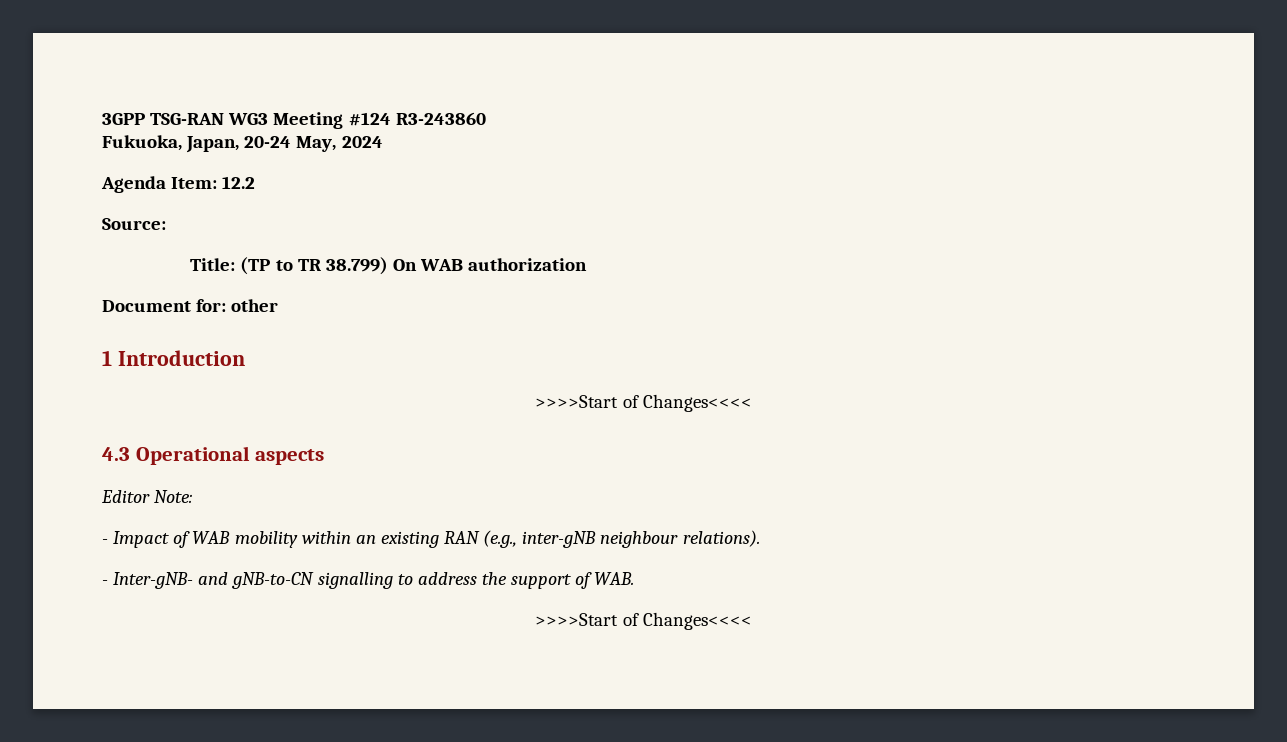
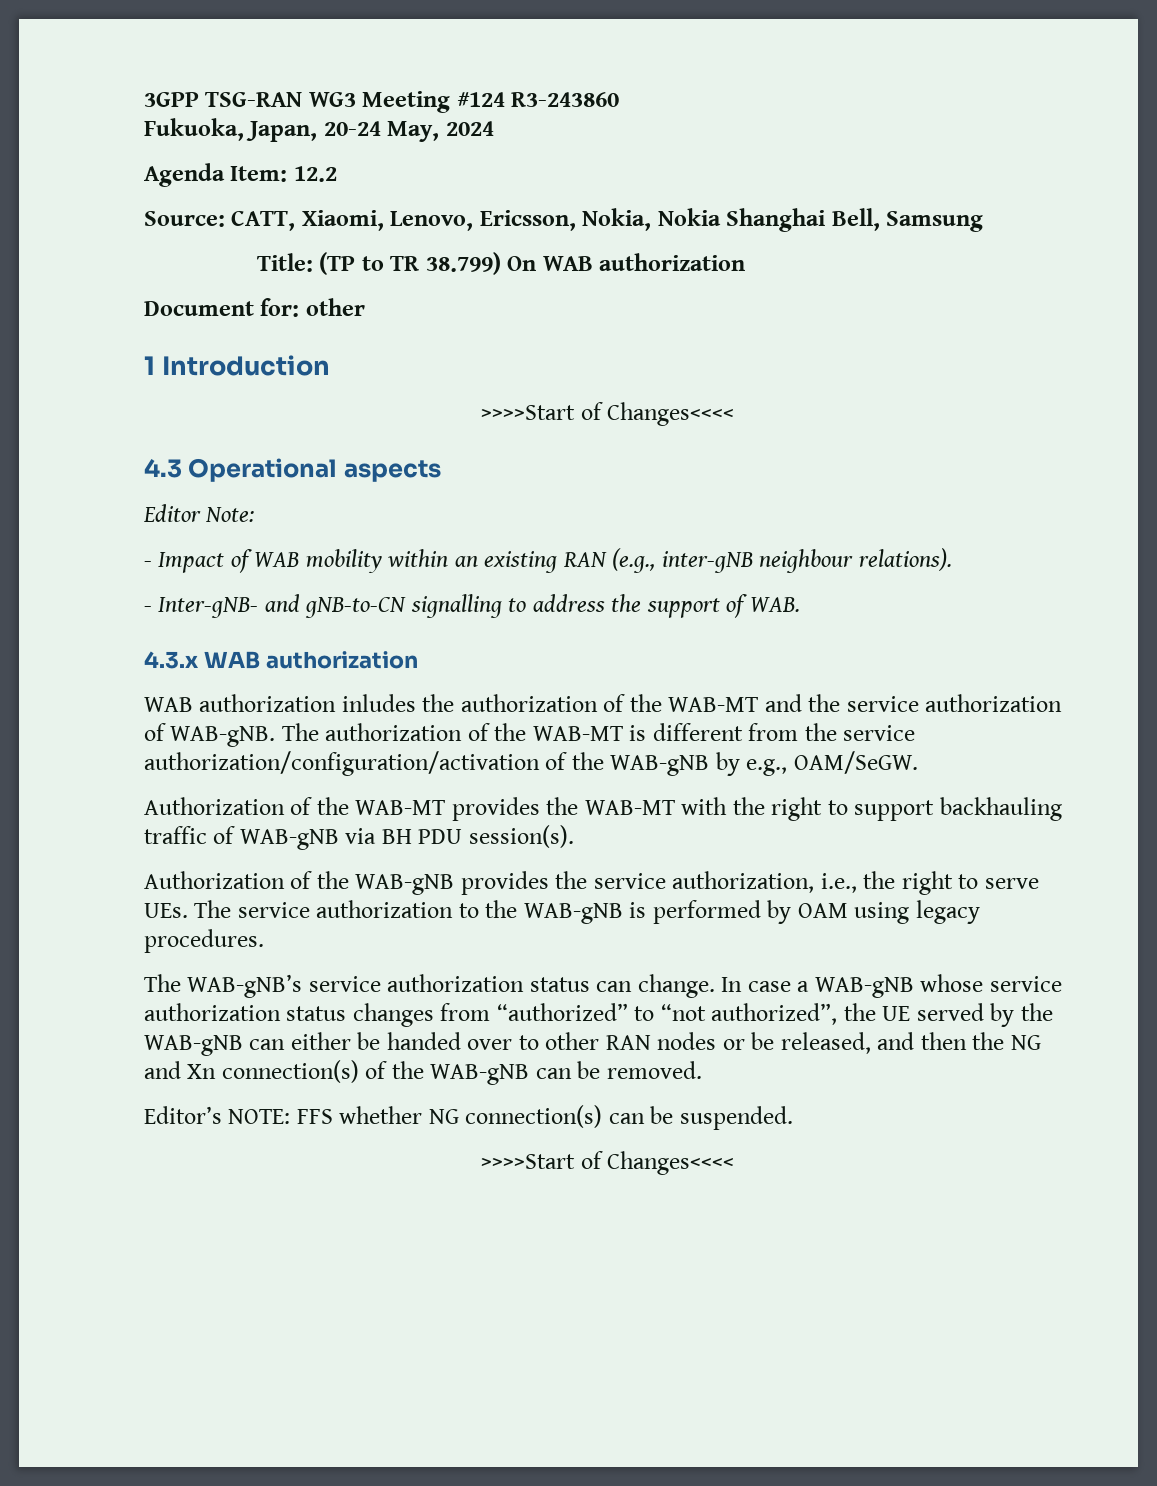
- Source:
+ Source: CATT, Xiaomi, Lenovo, Ericsson, Nokia, Nokia Shanghai Bell, Samsung
+ 4.3.x WAB authorization
+ WAB authorization inludes the authorization of the WAB-MT and the service authorization of WAB-gNB. The authorization of the WAB-MT is different from the service authorization/configuration/activation of the WAB-gNB by e.g., OAM/SeGW.
+ Authorization of the WAB-MT provides the WAB-MT with the right to support backhauling traffic of WAB-gNB via BH PDU session(s).
+ Authorization of the WAB-gNB provides the service authorization, i.e., the right to serve UEs. The service authorization to the WAB-gNB is performed by OAM using legacy procedures.
+ The WAB-gNB’s service authorization status can change. In case a WAB-gNB whose service authorization status changes from “authorized” to “not authorized”, the UE served by the WAB-gNB can either be handed over to other RAN nodes or be released, and then the NG and Xn connection(s) of the WAB-gNB can be removed.
+ Editor’s NOTE: FFS whether NG connection(s) can be suspended.

